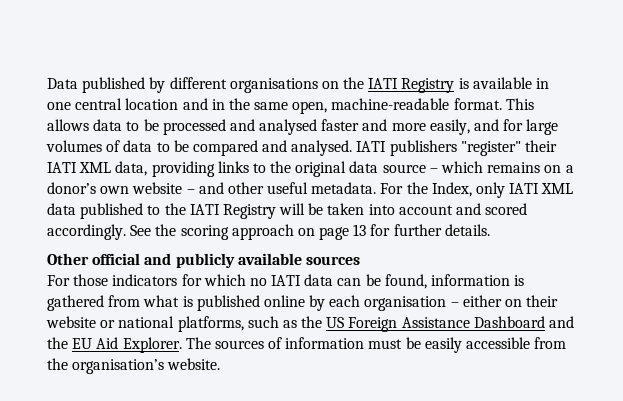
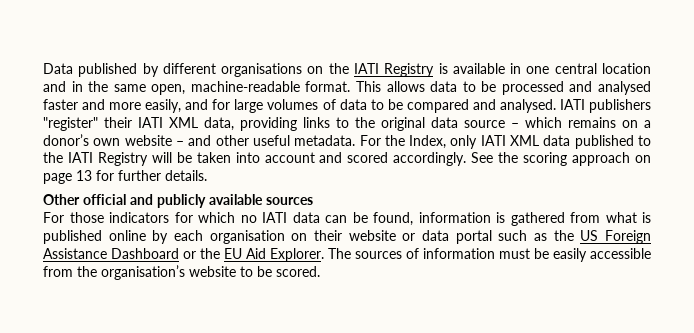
- For those indicators for which no IATI data can be found, information is gathered from what is published online by each organisation – either on their website or national platforms, such as the US Foreign Assistance Dashboard and the EU Aid Explorer.
+ For those indicators for which no IATI data can be found, information is gathered from what is published online by each organisation on their website or data portal such as the US Foreign Assistance Dashboard or the EU Aid Explorer.
- The sources of information must be easily accessible from the organisation’s website.
+ The sources of information must be easily accessible from the organisation’s website to be scored.

